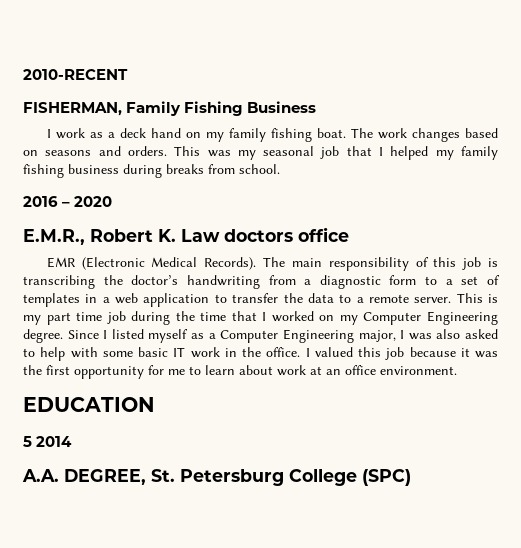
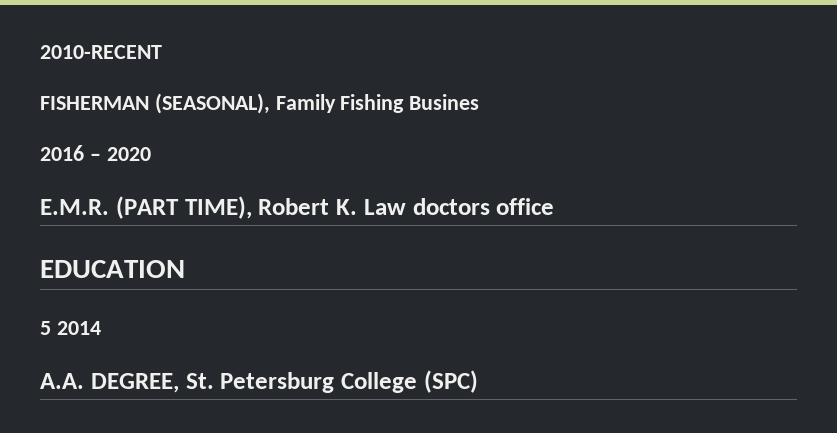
- FISHERMAN, Family Fishing Business
- I work as a deck hand on my family fishing boat. The work changes based on seasons and orders. This was my seasonal job that I helped my family fishing business during breaks from school.
+ FISHERMAN (SEASONAL), Family Fishing Busines
- E.M.R., Robert K. Law doctors office
+ E.M.R. (PART TIME), Robert K. Law doctors office
- EMR (Electronic Medical Records). The main responsibility of this job is transcribing the doctor’s handwriting from a diagnostic form to a set of templates in a web application to transfer the data to a remote server. This is my part time job during the time that I worked on my Computer Engineering degree. Since I listed myself as a Computer Engineering major, I was also asked to help with some basic IT work in the office. I valued this job because it was the first opportunity for me to learn about work at an office environment.

